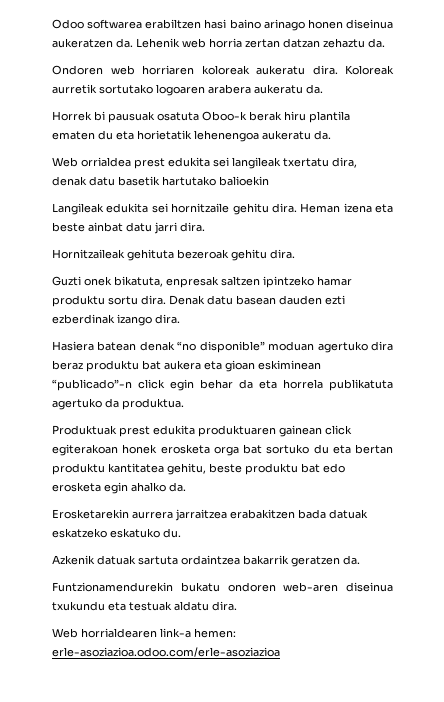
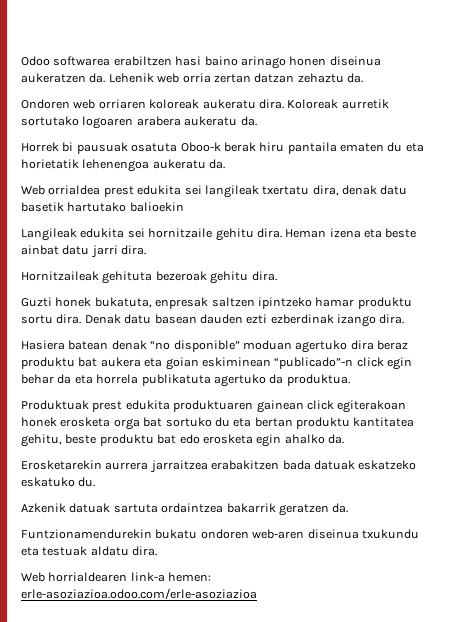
- Lehenik web horria zertan datzan zehaztu da.
+ Lehenik web orria zertan datzan zehaztu da.
- Ondoren web horriaren koloreak aukeratu dira.
+ Ondoren web orriaren koloreak aukeratu dira.
- Horrek bi pausuak osatuta Oboo-k berak hiru plantila ematen du eta horietatik lehenengoa aukeratu da.
+ Horrek bi pausuak osatuta Oboo-k berak hiru pantaila ematen du eta horietatik lehenengoa aukeratu da.
- Guzti onek bikatuta, enpresak saltzen ipintzeko hamar produktu sortu dira.
+ Guzti honek bukatuta, enpresak saltzen ipintzeko hamar produktu sortu dira.
- Hasiera batean denak “no disponible” moduan agertuko dira beraz produktu bat aukera eta gioan eskiminean “publicado”-n click egin behar da eta horrela publikatuta agertuko da produktua.
+ Hasiera batean denak “no disponible” moduan agertuko dira beraz produktu bat aukera eta goian eskiminean “publicado”-n click egin behar da eta horrela publikatuta agertuko da produktua.

